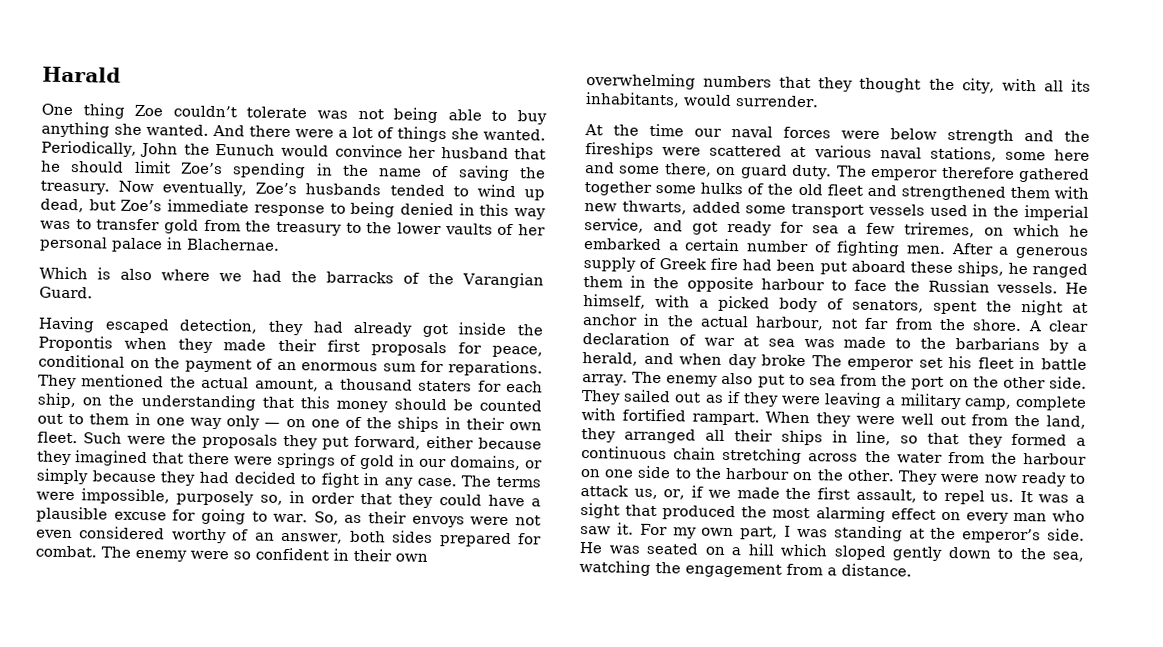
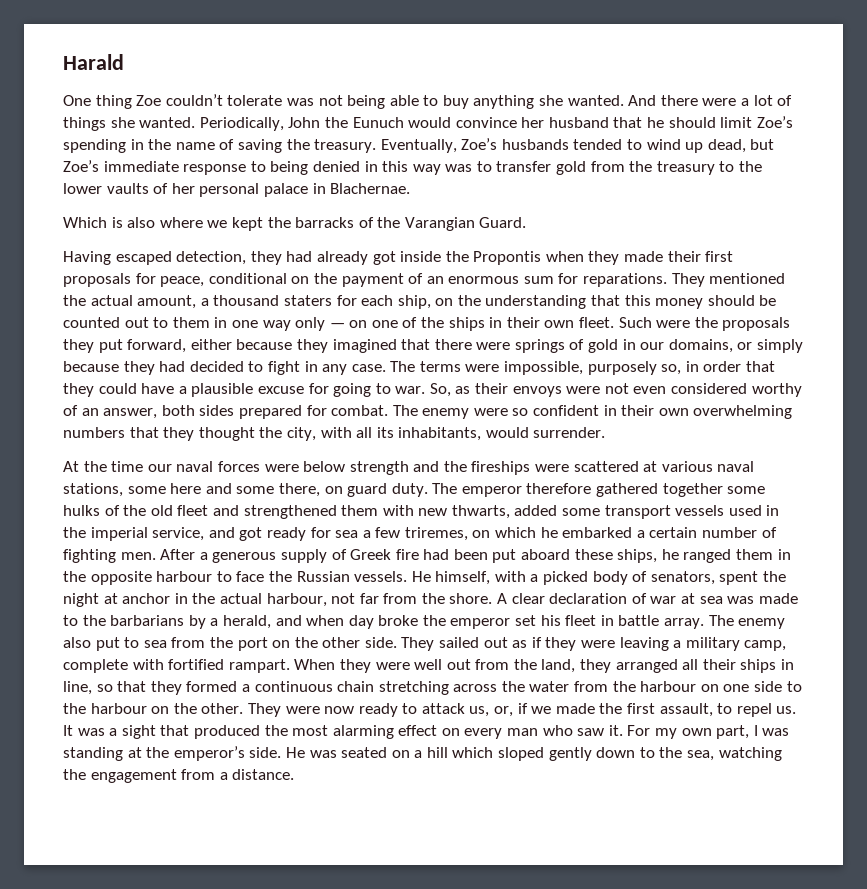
- Now eventually, Zoe’s husbands tended to wind up dead, but Zoe’s immediate response to being denied in this way was to transfer gold from the treasury to the lower vaults of her personal palace in Blachernae.
+ Eventually, Zoe’s husbands tended to wind up dead, but Zoe’s immediate response to being denied in this way was to transfer gold from the treasury to the lower vaults of her personal palace in Blachernae.
- Which is also where we had the barracks of the Varangian Guard.
+ Which is also where we kept the barracks of the Varangian Guard.
- A clear declaration of war at sea was made to the barbarians by a herald, and when day broke The emperor set his fleet in battle array.
+ A clear declaration of war at sea was made to the barbarians by a herald, and when day broke the emperor set his fleet in battle array.

